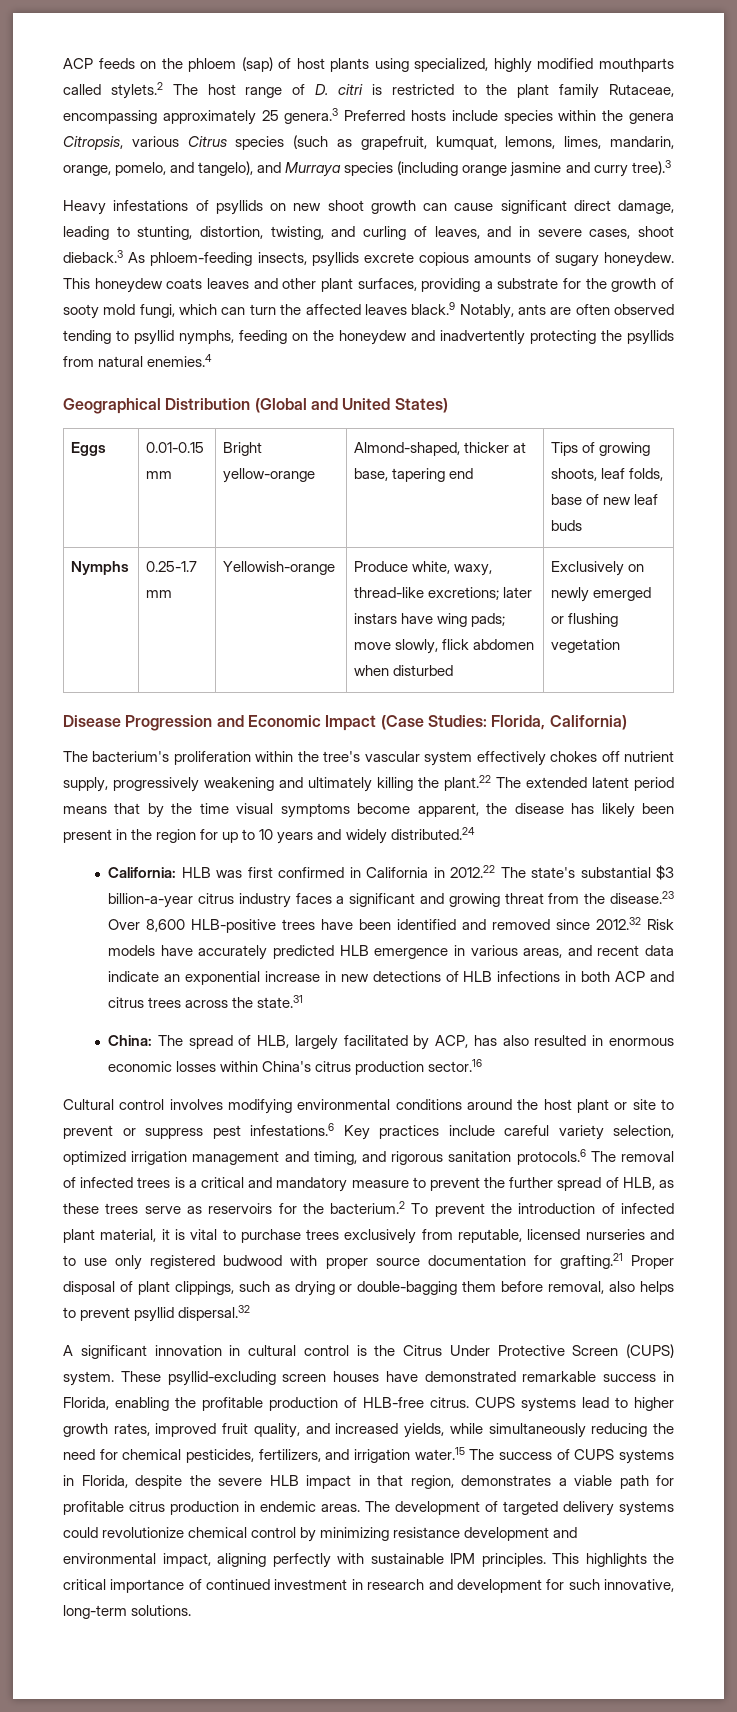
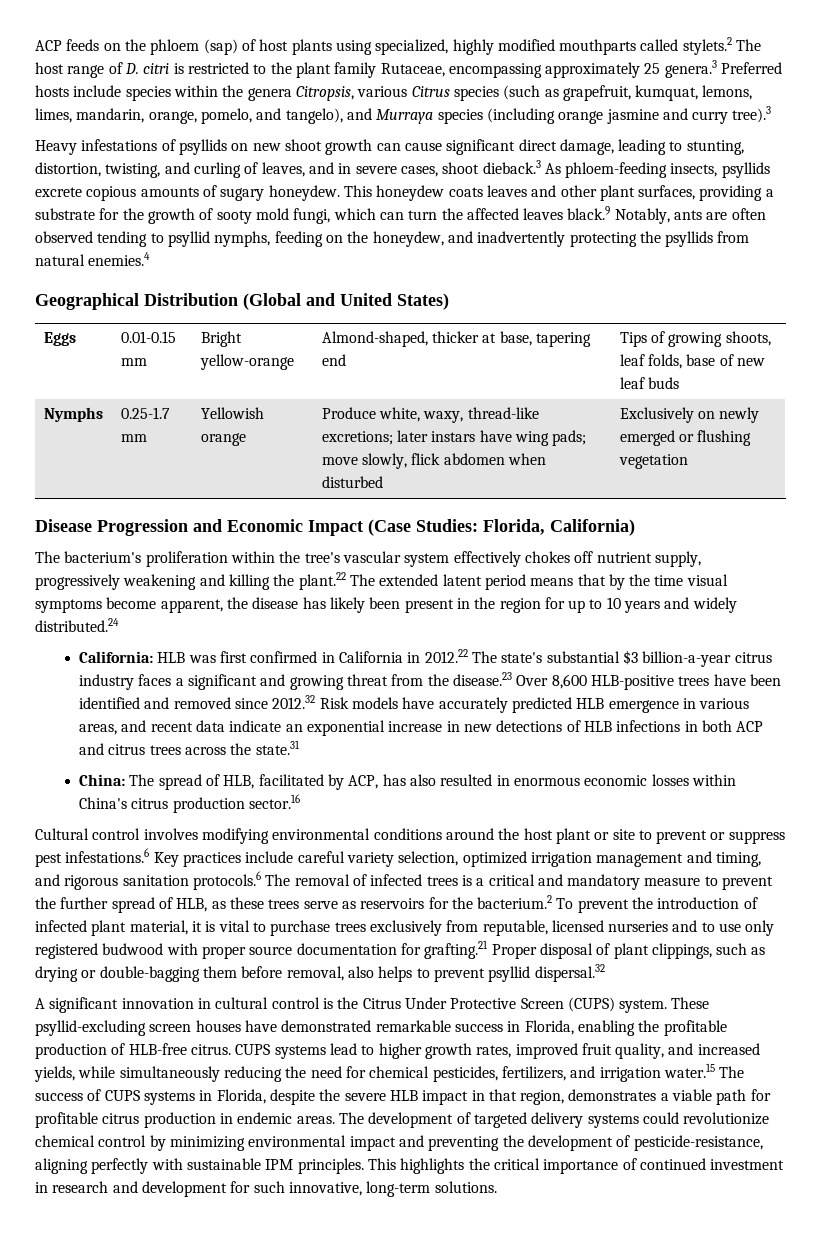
- This honeydew coats leaves and other plant surfaces, providing a substrate for the growth of sooty mold fungi, which can turn the affected leaves black.9 Notably, ants are often observed tending to psyllid nymphs, feeding on the honeydew and inadvertently protecting the psyllids from natural enemies.4
+ This honeydew coats leaves and other plant surfaces, providing a substrate for the growth of sooty mold fungi, which can turn the affected leaves black.9 Notably, ants are often observed tending to psyllid nymphs, feeding on the honeydew, and inadvertently protecting the psyllids from natural enemies.4
- Nymphs | 0.25-1.7 mm | Yellowish-orange | Produce white, waxy, thread-like excretions; later instars have wing pads; move slowly, flick abdomen when disturbed | Exclusively on newly emerged or flushing vegetation
+ Nymphs | 0.25-1.7 mm | Yellowish orange | Produce white, waxy, thread-like excretions; later instars have wing pads; move slowly, flick abdomen when disturbed | Exclusively on newly emerged or flushing vegetation
- The bacterium's proliferation within the tree's vascular system effectively chokes off nutrient supply, progressively weakening and ultimately killing the plant.22 The extended latent period means that by the time visual symptoms become apparent, the disease has likely been present in the region for up to 10 years and widely distributed.24
+ The bacterium's proliferation within the tree's vascular system effectively chokes off nutrient supply, progressively weakening and killing the plant.22 The extended latent period means that by the time visual symptoms become apparent, the disease has likely been present in the region for up to 10 years and widely distributed.24
- China: The spread of HLB, largely facilitated by ACP, has also resulted in enormous economic losses within China's citrus production sector.16
+ China: The spread of HLB, facilitated by ACP, has also resulted in enormous economic losses within China's citrus production sector.16
- The development of targeted delivery systems could revolutionize chemical control by minimizing resistance development and environmental impact, aligning perfectly with sustainable IPM principles.
+ The development of targeted delivery systems could revolutionize chemical control by minimizing environmental impact and preventing the development of pesticide-resistance, aligning perfectly with sustainable IPM principles.

